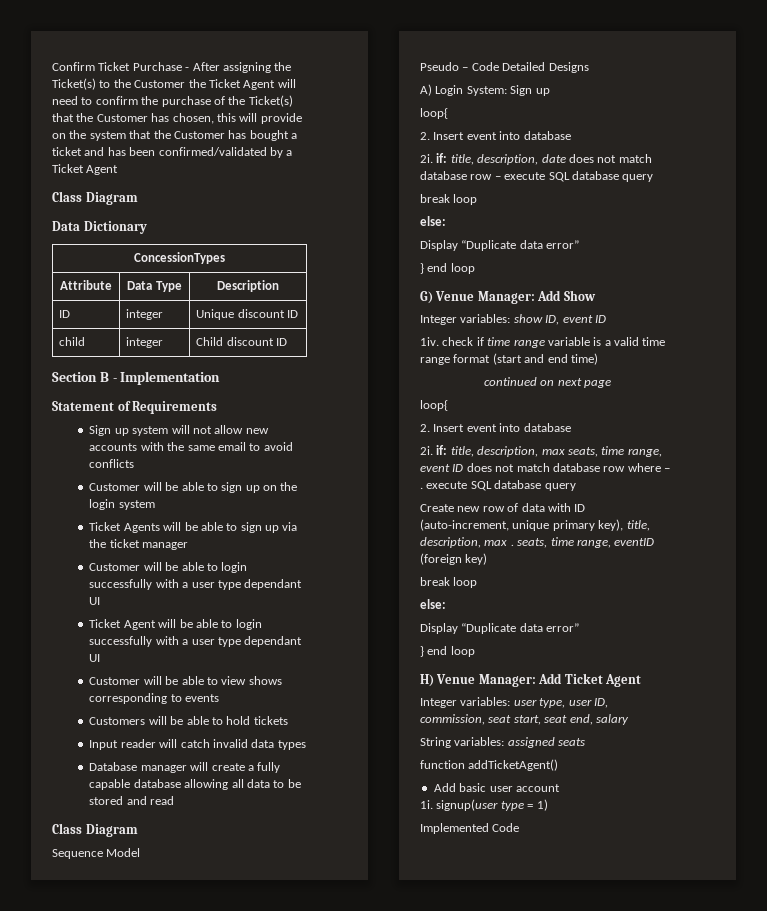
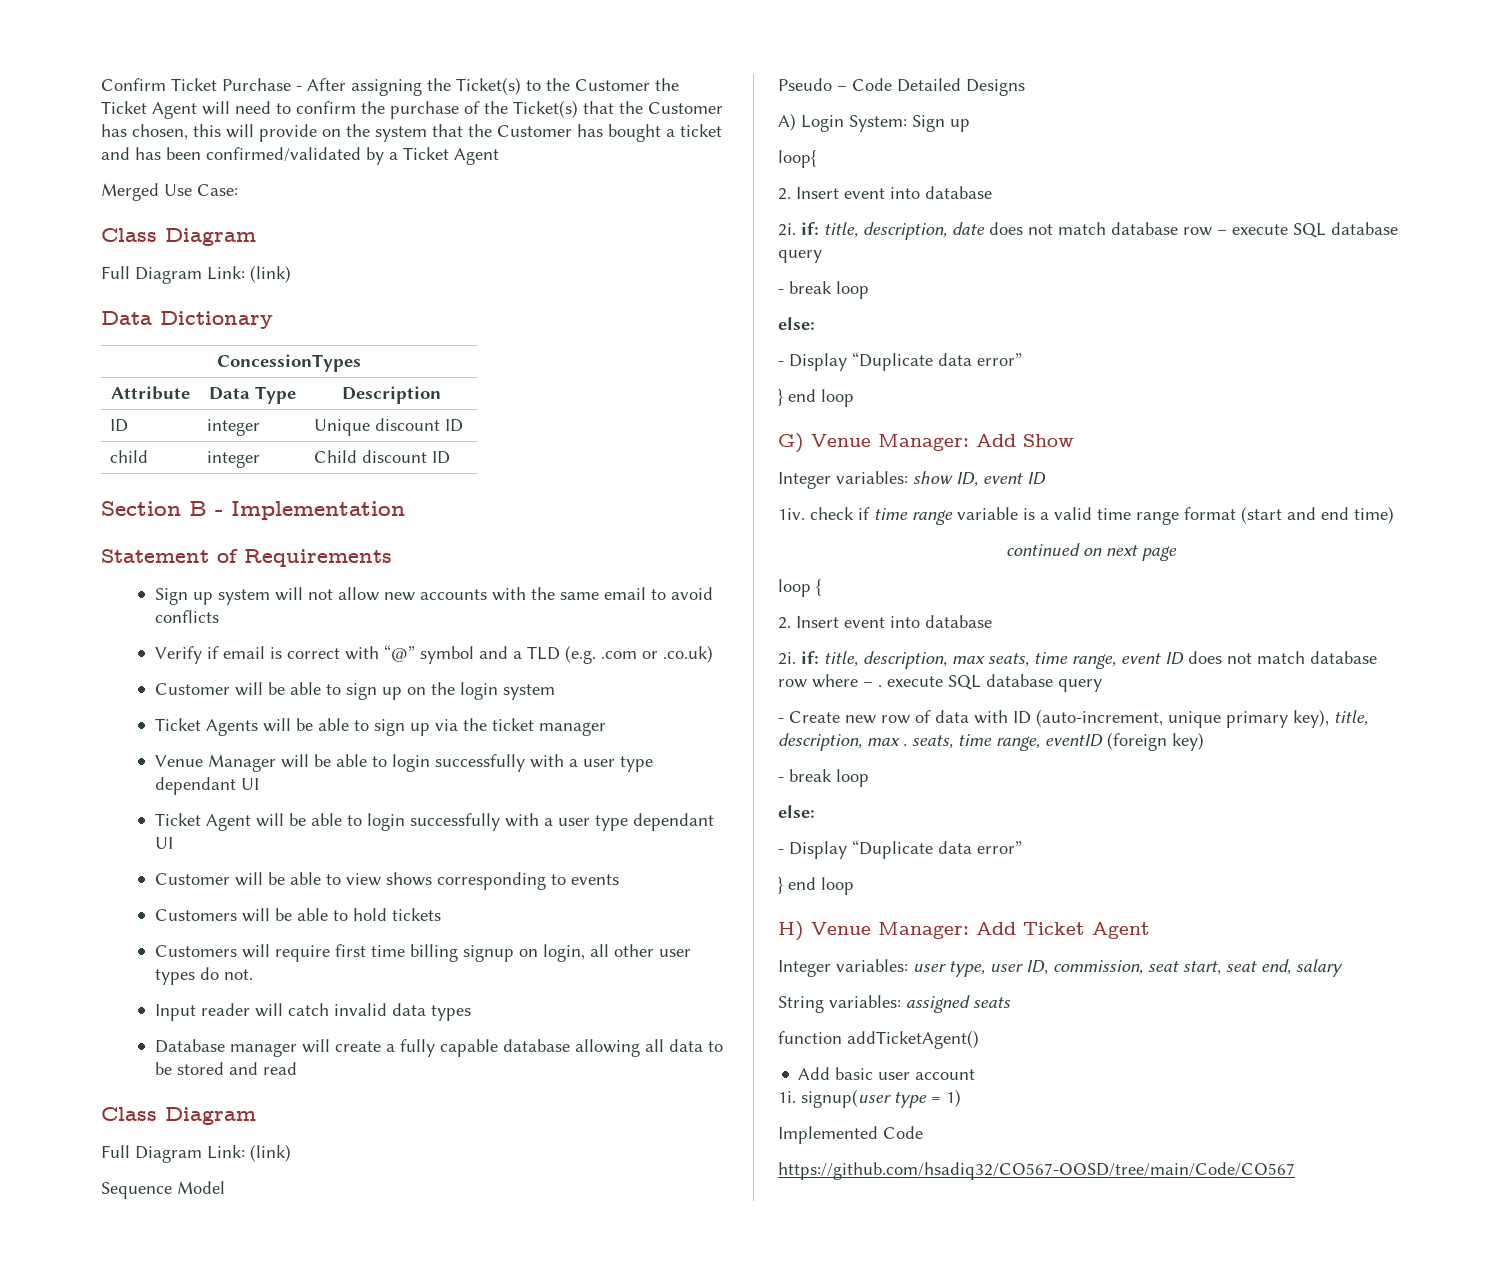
  Confirm Ticket Purchase - After assigning the Ticket(s) to the Customer the Ticket Agent will need to confirm the purchase of the Ticket(s) that the Customer has chosen, this will provide on the system that the Customer has bought a ticket and has been confirmed/validated by a Ticket Agent
+ Merged Use Case:
  Class Diagram
+ Full Diagram Link: (link)
+ Verify if email is correct with “@” symbol and a TLD (e.g. .com or .co.uk)
- Customer will be able to login successfully with a user type dependant UI
+ Venue Manager will be able to login successfully with a user type dependant UI
+ Customers will require first time billing signup on login, all other user types do not.
  Database manager will create a fully capable database allowing all data to be stored and read
  Class Diagram
+ Full Diagram Link: (link)
  2i. if: title, description, date does not match database row – execute SQL database query
- break loop
+ - break loop
  else:
- Display “Duplicate data error”
+ - Display “Duplicate data error”
  continued on next page
- loop{
+ loop {
- Create new row of data with ID (auto-increment, unique primary key), title, description, max . seats, time range, eventID (foreign key)
- break loop
+ - Create new row of data with ID (auto-increment, unique primary key), title, description, max . seats, time range, eventID (foreign key)
+ - break loop
  else:
- Display “Duplicate data error”
+ - Display “Duplicate data error”
+ https://github.com/hsadiq32/CO567-OOSD/tree/main/Code/CO567

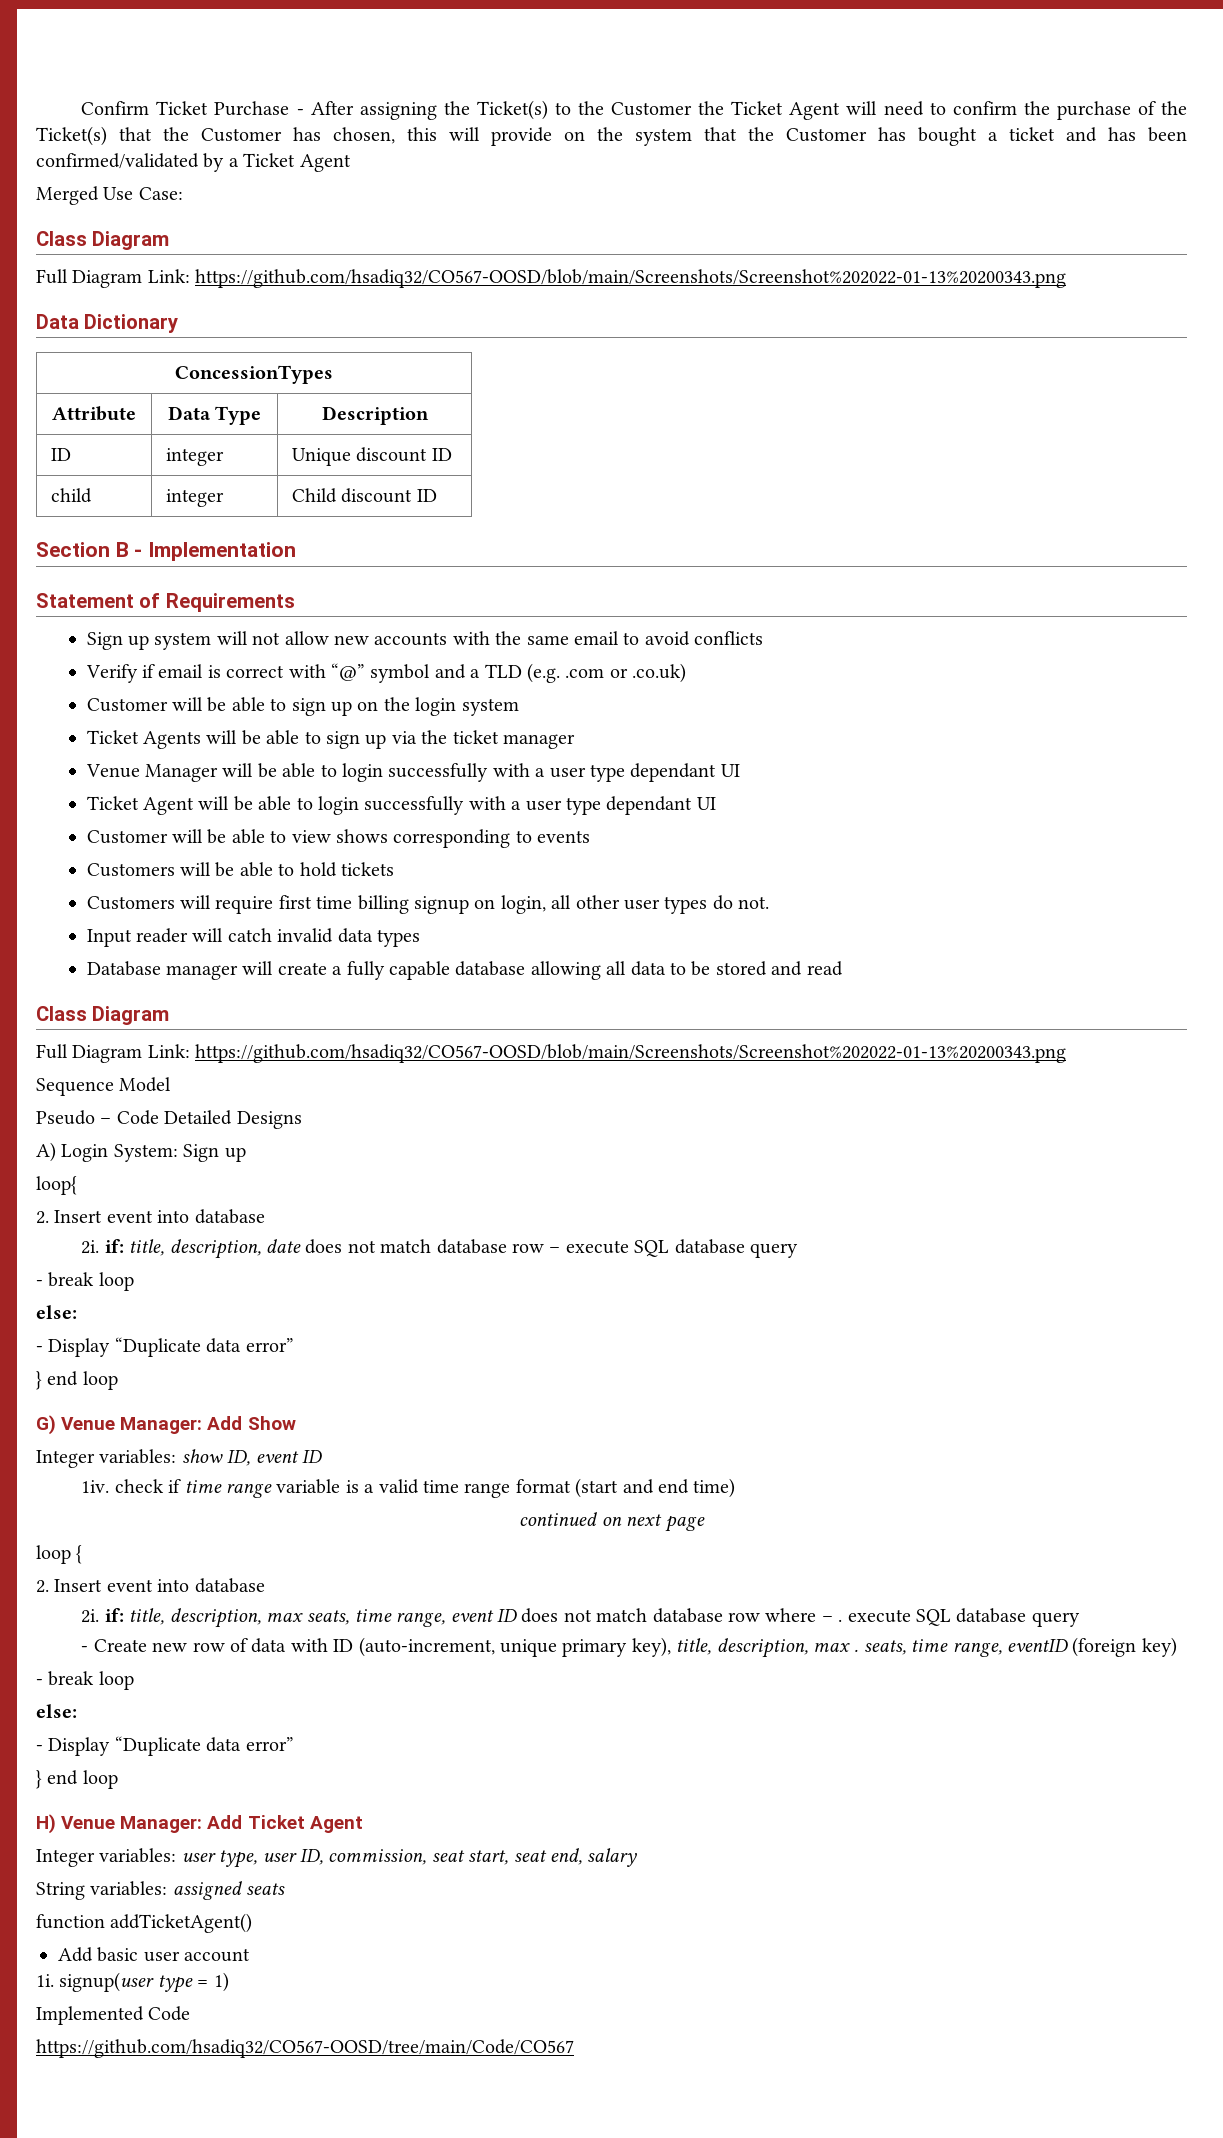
  Merged Use Case:
  Class Diagram
- Full Diagram Link: (link)
+ Full Diagram Link: https://github.com/hsadiq32/CO567-OOSD/blob/main/Screenshots/Screenshot%202022-01-13%20200343.png
  Database manager will create a fully capable database allowing all data to be stored and read
  Class Diagram
- Full Diagram Link: (link)
+ Full Diagram Link: https://github.com/hsadiq32/CO567-OOSD/blob/main/Screenshots/Screenshot%202022-01-13%20200343.png

